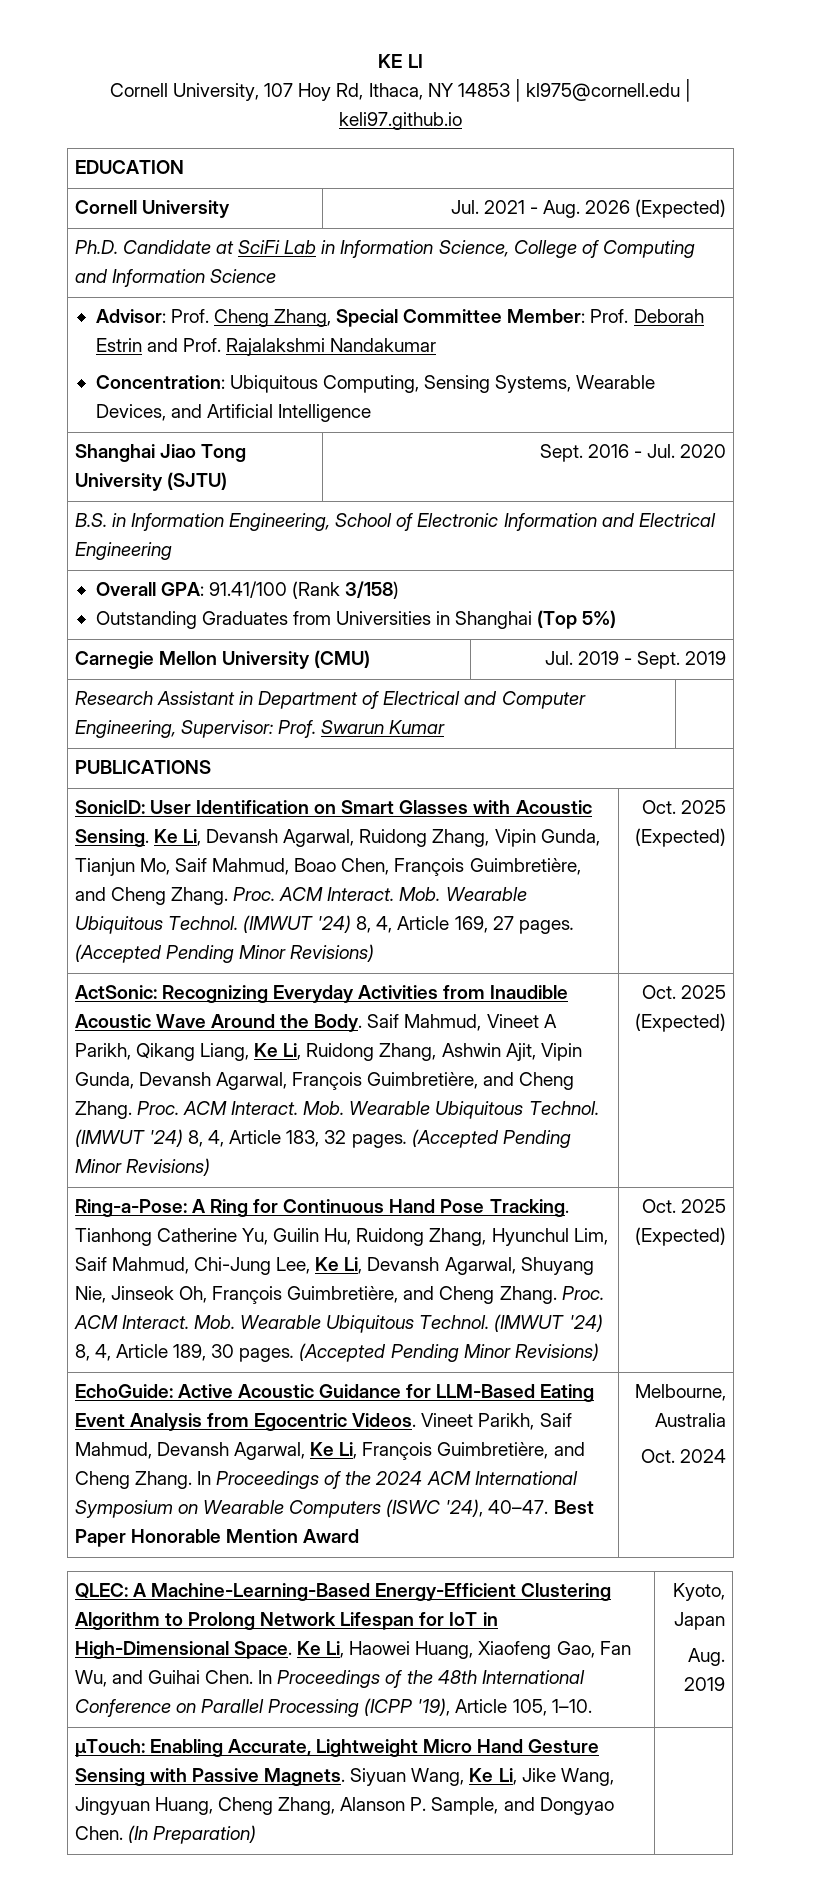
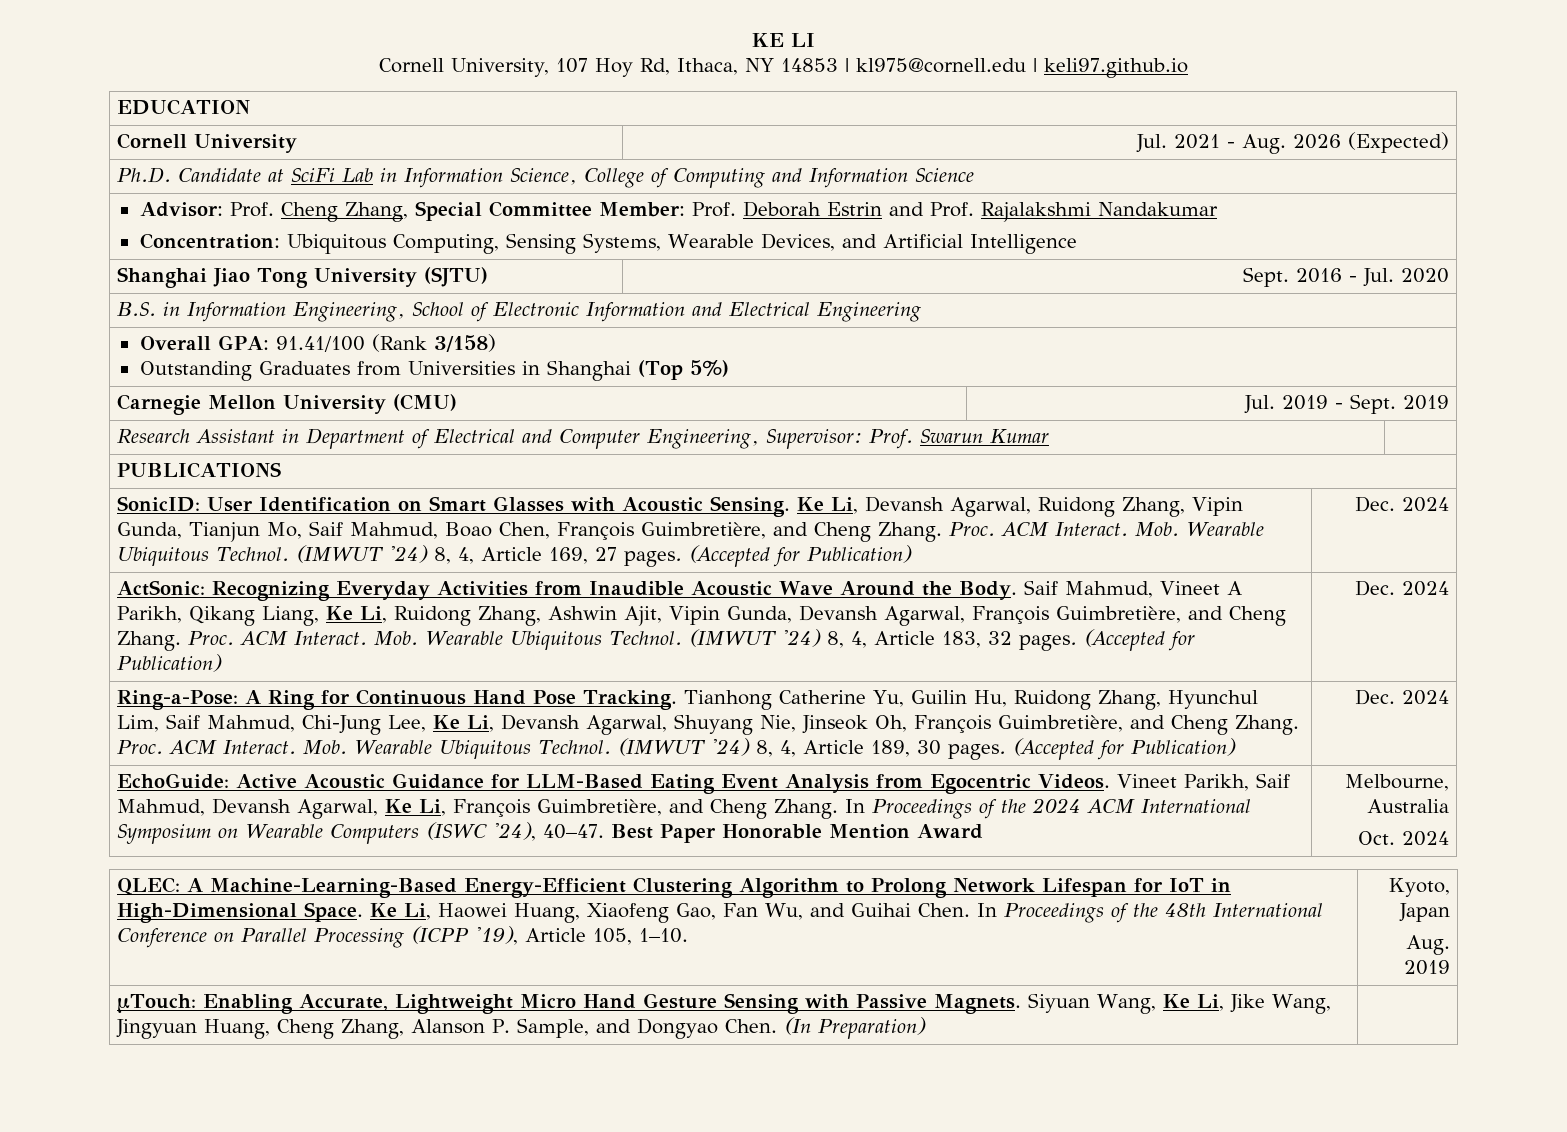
- (IMWUT '24) 8, 4, Article 169, 27 pages. (Accepted Pending Minor Revisions) | Oct. 2025 (Expected)
+ (IMWUT '24) 8, 4, Article 169, 27 pages. (Accepted for Publication) | Dec. 2024
- (IMWUT '24) 8, 4, Article 183, 32 pages. (Accepted Pending Minor Revisions) | Oct. 2025 (Expected)
+ (IMWUT '24) 8, 4, Article 183, 32 pages. (Accepted for Publication) | Dec. 2024
- (IMWUT '24) 8, 4, Article 189, 30 pages. (Accepted Pending Minor Revisions) | Oct. 2025 (Expected)
+ (IMWUT '24) 8, 4, Article 189, 30 pages. (Accepted for Publication) | Dec. 2024

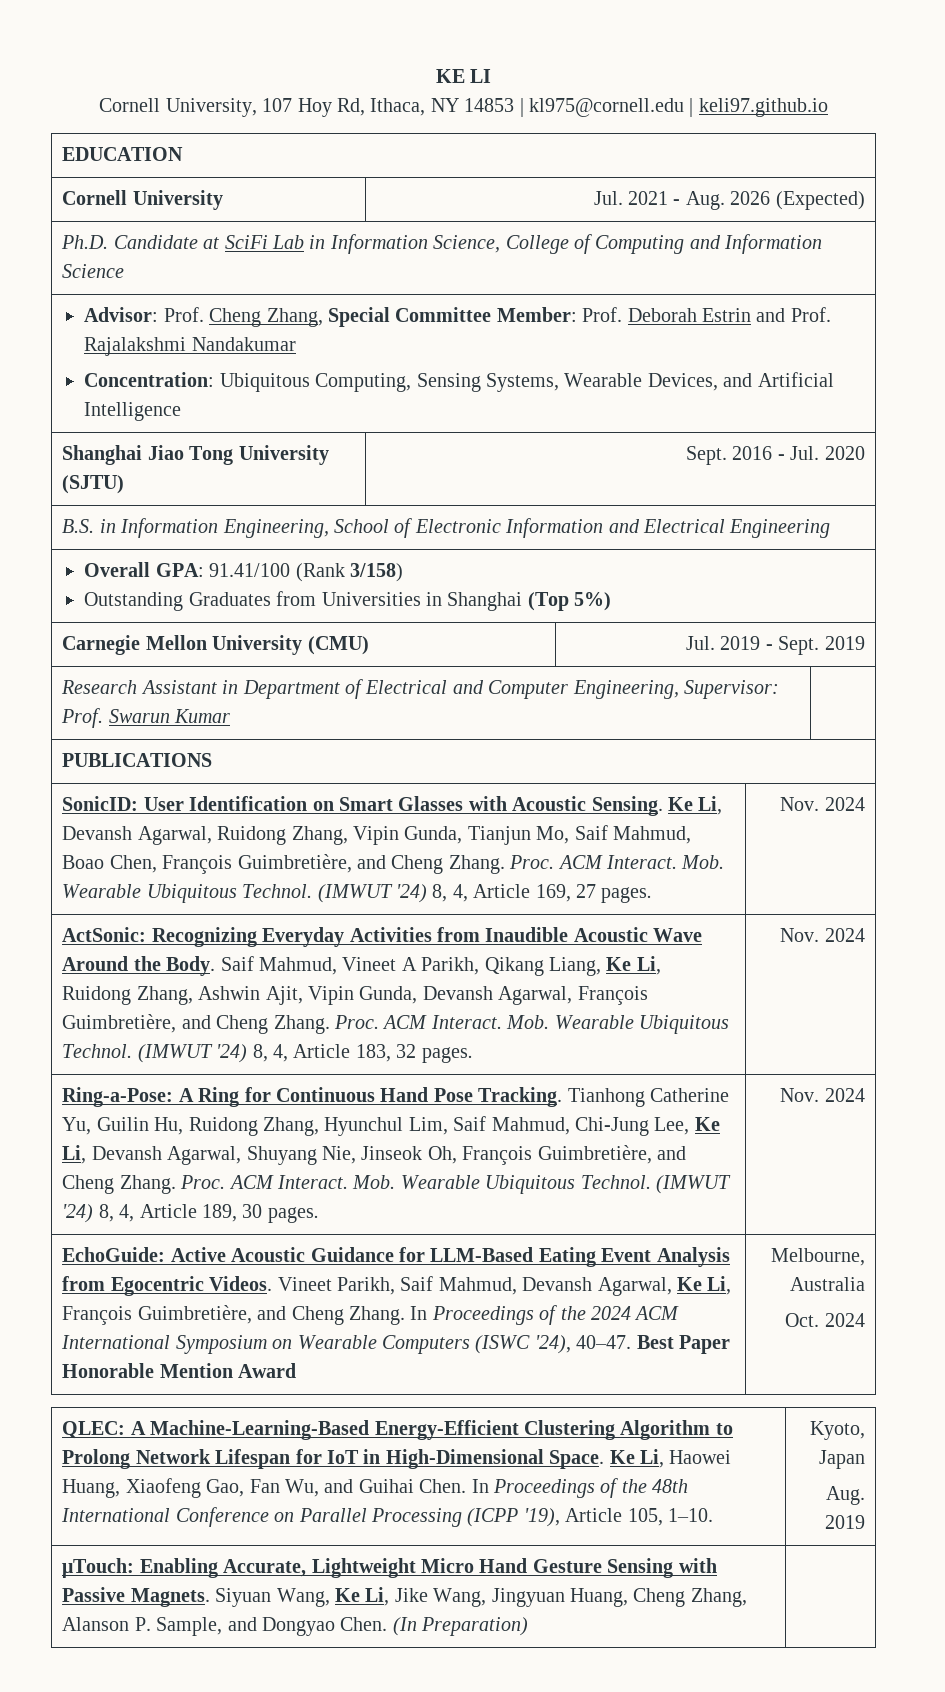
- (IMWUT '24) 8, 4, Article 169, 27 pages. (Accepted for Publication) | Dec. 2024
+ (IMWUT '24) 8, 4, Article 169, 27 pages. | Nov. 2024
- (IMWUT '24) 8, 4, Article 183, 32 pages. (Accepted for Publication) | Dec. 2024
+ (IMWUT '24) 8, 4, Article 183, 32 pages. | Nov. 2024
- (IMWUT '24) 8, 4, Article 189, 30 pages. (Accepted for Publication) | Dec. 2024
+ (IMWUT '24) 8, 4, Article 189, 30 pages. | Nov. 2024

